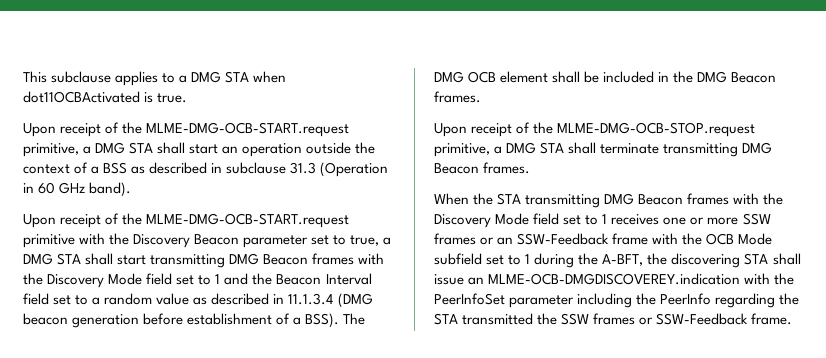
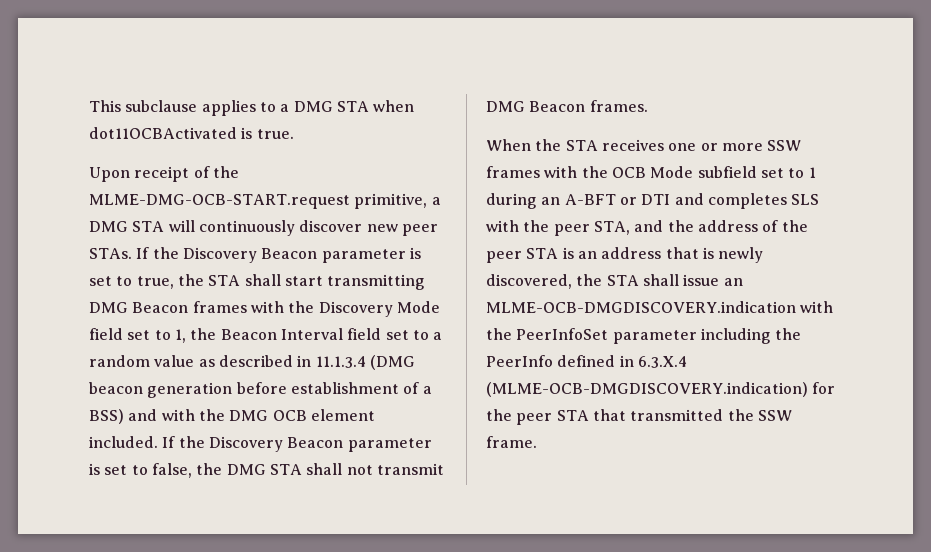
- Upon receipt of the MLME-DMG-OCB-START.request primitive, a DMG STA shall start an operation outside the context of a BSS as described in subclause 31.3 (Operation in 60 GHz band).
- Upon receipt of the MLME-DMG-OCB-START.request primitive with the Discovery Beacon parameter set to true, a DMG STA shall start transmitting DMG Beacon frames with the Discovery Mode field set to 1 and the Beacon Interval field set to a random value as described in 11.1.3.4 (DMG beacon generation before establishment of a BSS). The DMG OCB element shall be included in the DMG Beacon frames.
- Upon receipt of the MLME-DMG-OCB-STOP.request primitive, a DMG STA shall terminate transmitting DMG Beacon frames.
+ Upon receipt of the MLME-DMG-OCB-START.request primitive, a DMG STA will continuously discover new peer STAs. If the Discovery Beacon parameter is set to true, the STA shall start transmitting DMG Beacon frames with the Discovery Mode field set to 1, the Beacon Interval field set to a random value as described in 11.1.3.4 (DMG beacon generation before establishment of a BSS) and with the DMG OCB element included. If the Discovery Beacon parameter is set to false, the DMG STA shall not transmit DMG Beacon frames.
- When the STA transmitting DMG Beacon frames with the Discovery Mode field set to 1 receives one or more SSW frames or an SSW-Feedback frame with the OCB Mode subfield set to 1 during the A-BFT, the discovering STA shall issue an MLME-OCB-DMGDISCOVEREY.indication with the PeerInfoSet parameter including the PeerInfo regarding the STA transmitted the SSW frames or SSW-Feedback frame.
+ When the STA receives one or more SSW frames with the OCB Mode subfield set to 1 during an A-BFT or DTI and completes SLS with the peer STA, and the address of the peer STA is an address that is newly discovered, the STA shall issue an MLME-OCB-DMGDISCOVERY.indication with the PeerInfoSet parameter including the PeerInfo defined in 6.3.X.4 (MLME-OCB-DMGDISCOVERY.indication) for the peer STA that transmitted the SSW frame.

